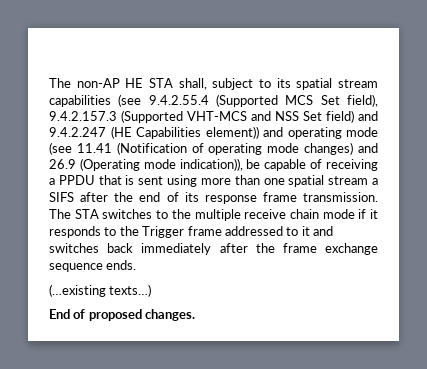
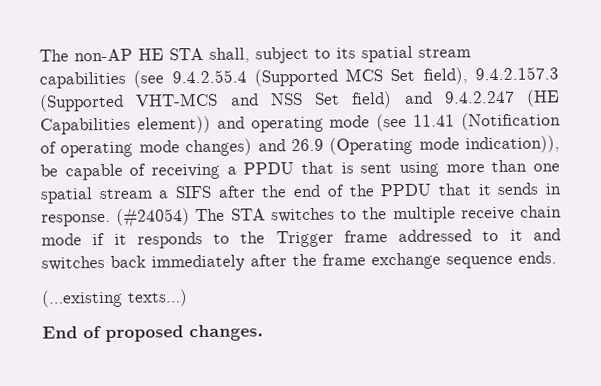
- The non-AP HE STA shall, subject to its spatial stream capabilities (see 9.4.2.55.4 (Supported MCS Set field), 9.4.2.157.3 (Supported VHT-MCS and NSS Set field) and 9.4.2.247 (HE Capabilities element)) and operating mode (see 11.41 (Notification of operating mode changes) and 26.9 (Operating mode indication)), be capable of receiving a PPDU that is sent using more than one spatial stream a SIFS after the end of its response frame transmission. The STA switches to the multiple receive chain mode if it responds to the Trigger frame addressed to it and switches back immediately after the frame exchange sequence ends.
+ The non-AP HE STA shall, subject to its spatial stream capabilities (see 9.4.2.55.4 (Supported MCS Set field), 9.4.2.157.3 (Supported VHT-MCS and NSS Set field) and 9.4.2.247 (HE Capabilities element)) and operating mode (see 11.41 (Notification of operating mode changes) and 26.9 (Operating mode indication)), be capable of receiving a PPDU that is sent using more than one spatial stream a SIFS after the end of the PPDU that it sends in response. (#24054) The STA switches to the multiple receive chain mode if it responds to the Trigger frame addressed to it and switches back immediately after the frame exchange sequence ends.

